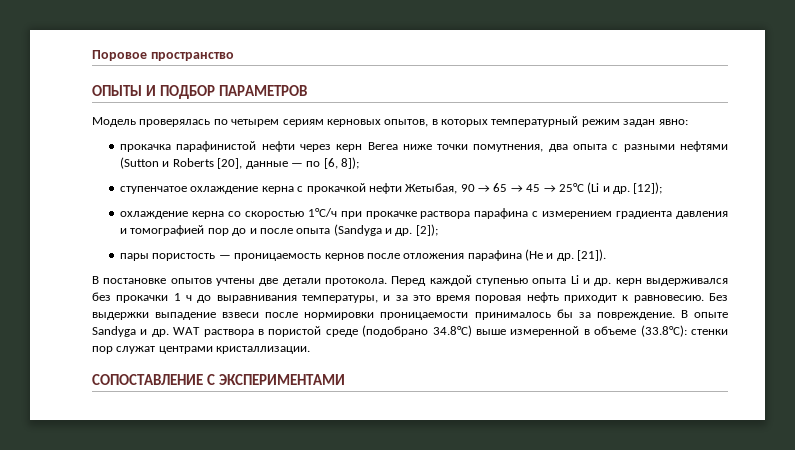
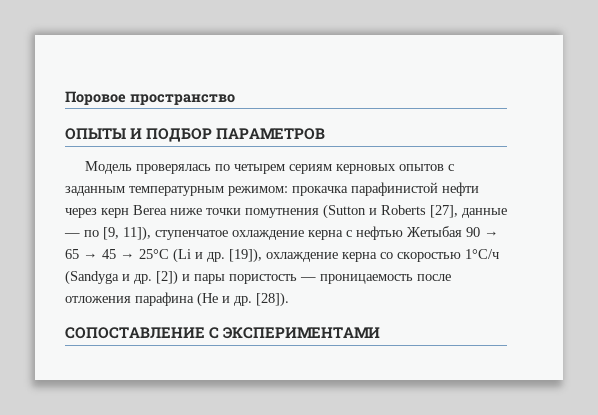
- Модель проверялась по четырем сериям керновых опытов, в которых температурный режим задан явно:
- прокачка парафинистой нефти через керн Berea ниже точки помутнения, два опыта с разными нефтями (Sutton и Roberts [20], данные — по [6, 8]);
- ступенчатое охлаждение керна с прокачкой нефти Жетыбая, 90 → 65 → 45 → 25°C (Li и др. [12]);
- охлаждение керна со скоростью 1°C/ч при прокачке раствора парафина с измерением градиента давления и томографией пор до и после опыта (Sandyga и др. [2]);
- пары пористость — проницаемость кернов после отложения парафина (He и др. [21]).
- В постановке опытов учтены две детали протокола. Перед каждой ступенью опыта Li и др. керн выдерживался без прокачки 1 ч до выравнивания температуры, и за это время поровая нефть приходит к равновесию. Без выдержки выпадение взвеси после нормировки проницаемости принималось бы за повреждение. В опыте Sandyga и др. WAT раствора в пористой среде (подобрано 34.8°C) выше измеренной в объеме (33.8°C): стенки пор служат центрами кристаллизации.
+ Модель проверялась по четырем сериям керновых опытов с заданным температурным режимом: прокачка парафинистой нефти через керн Berea ниже точки помутнения (Sutton и Roberts [27], данные — по [9, 11]), ступенчатое охлаждение керна с нефтью Жетыбая 90 → 65 → 45 → 25°C (Li и др. [19]), охлаждение керна со скоростью 1°C/ч (Sandyga и др. [2]) и пары пористость — проницаемость после отложения парафина (He и др. [28]).

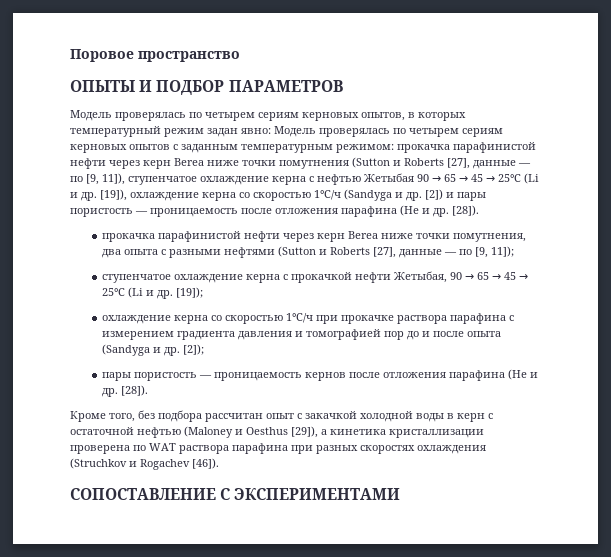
- Модель проверялась по четырем сериям керновых опытов с заданным температурным режимом:
+ Модель проверялась по четырем сериям керновых опытов, в которых температурный режим задан явно: Модель проверялась по четырем сериям керновых опытов с заданным температурным режимом:
+ прокачка парафинистой нефти через керн Berea ниже точки помутнения, два опыта с разными нефтями (Sutton и Roberts [27], данные — по [9, 11]);
+ ступенчатое охлаждение керна с прокачкой нефти Жетыбая, 90 → 65 → 45 → 25°C (Li и др. [19]);
+ охлаждение керна со скоростью 1°C/ч при прокачке раствора парафина с измерением градиента давления и томографией пор до и после опыта (Sandyga и др. [2]);
+ пары пористость — проницаемость кернов после отложения парафина (He и др. [28]).
+ Кроме того, без подбора рассчитан опыт с закачкой холодной воды в керн с остаточной нефтью (Maloney и Oesthus [29]), а кинетика кристаллизации проверена по WAT раствора парафина при разных скоростях охлаждения (Struchkov и Rogachev [46]).

